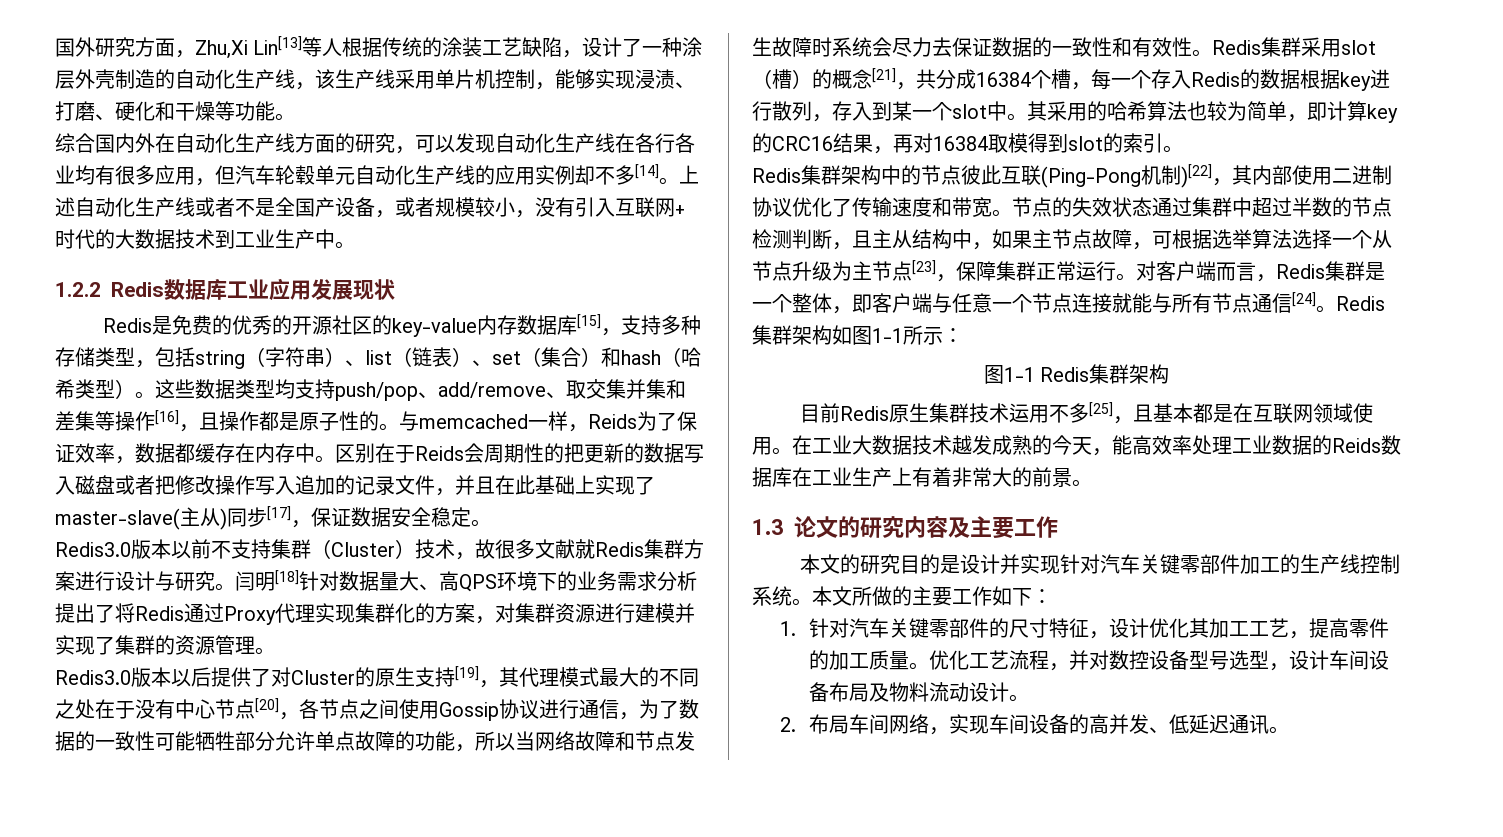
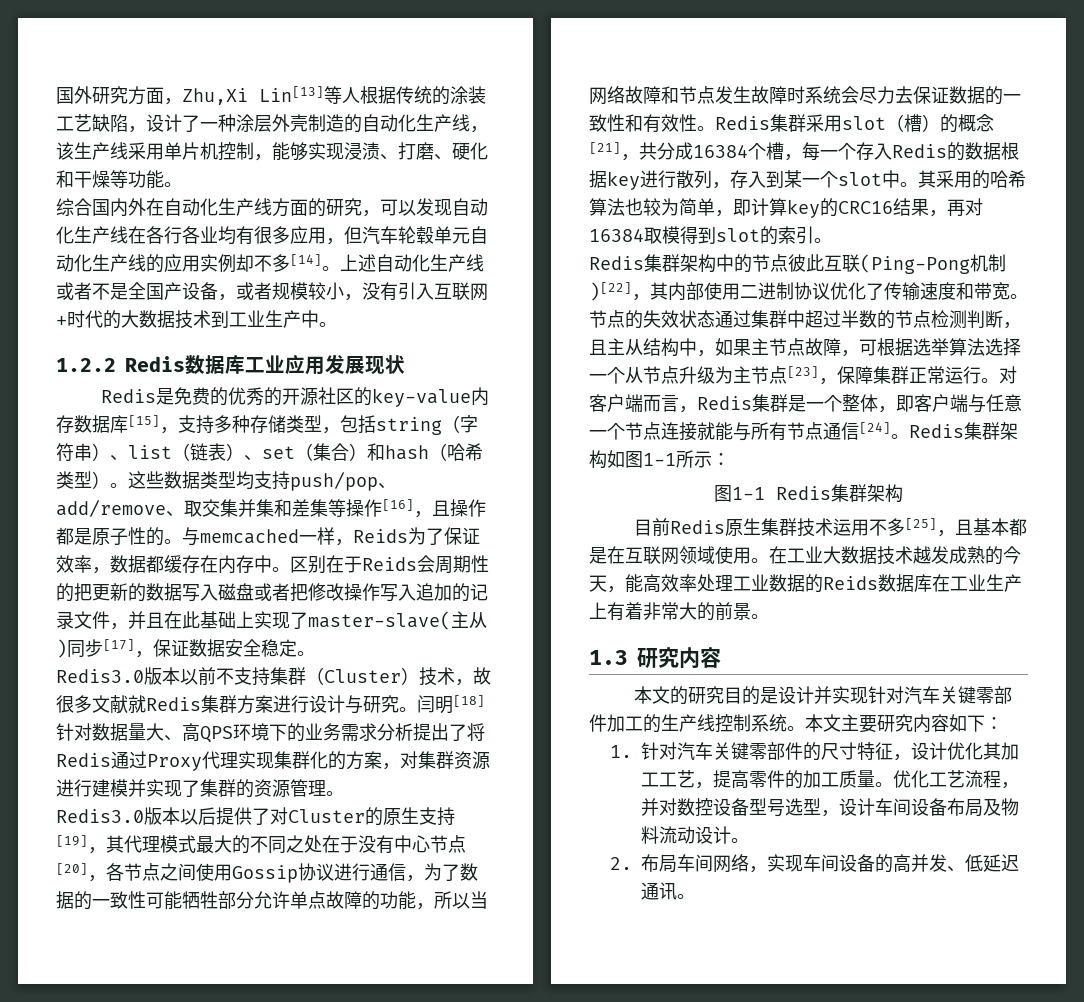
- 1.3论文的研究内容及主要工作
+ 1.3研究内容
- 本文所做的主要工作如下：
+ 本文主要研究内容如下：

